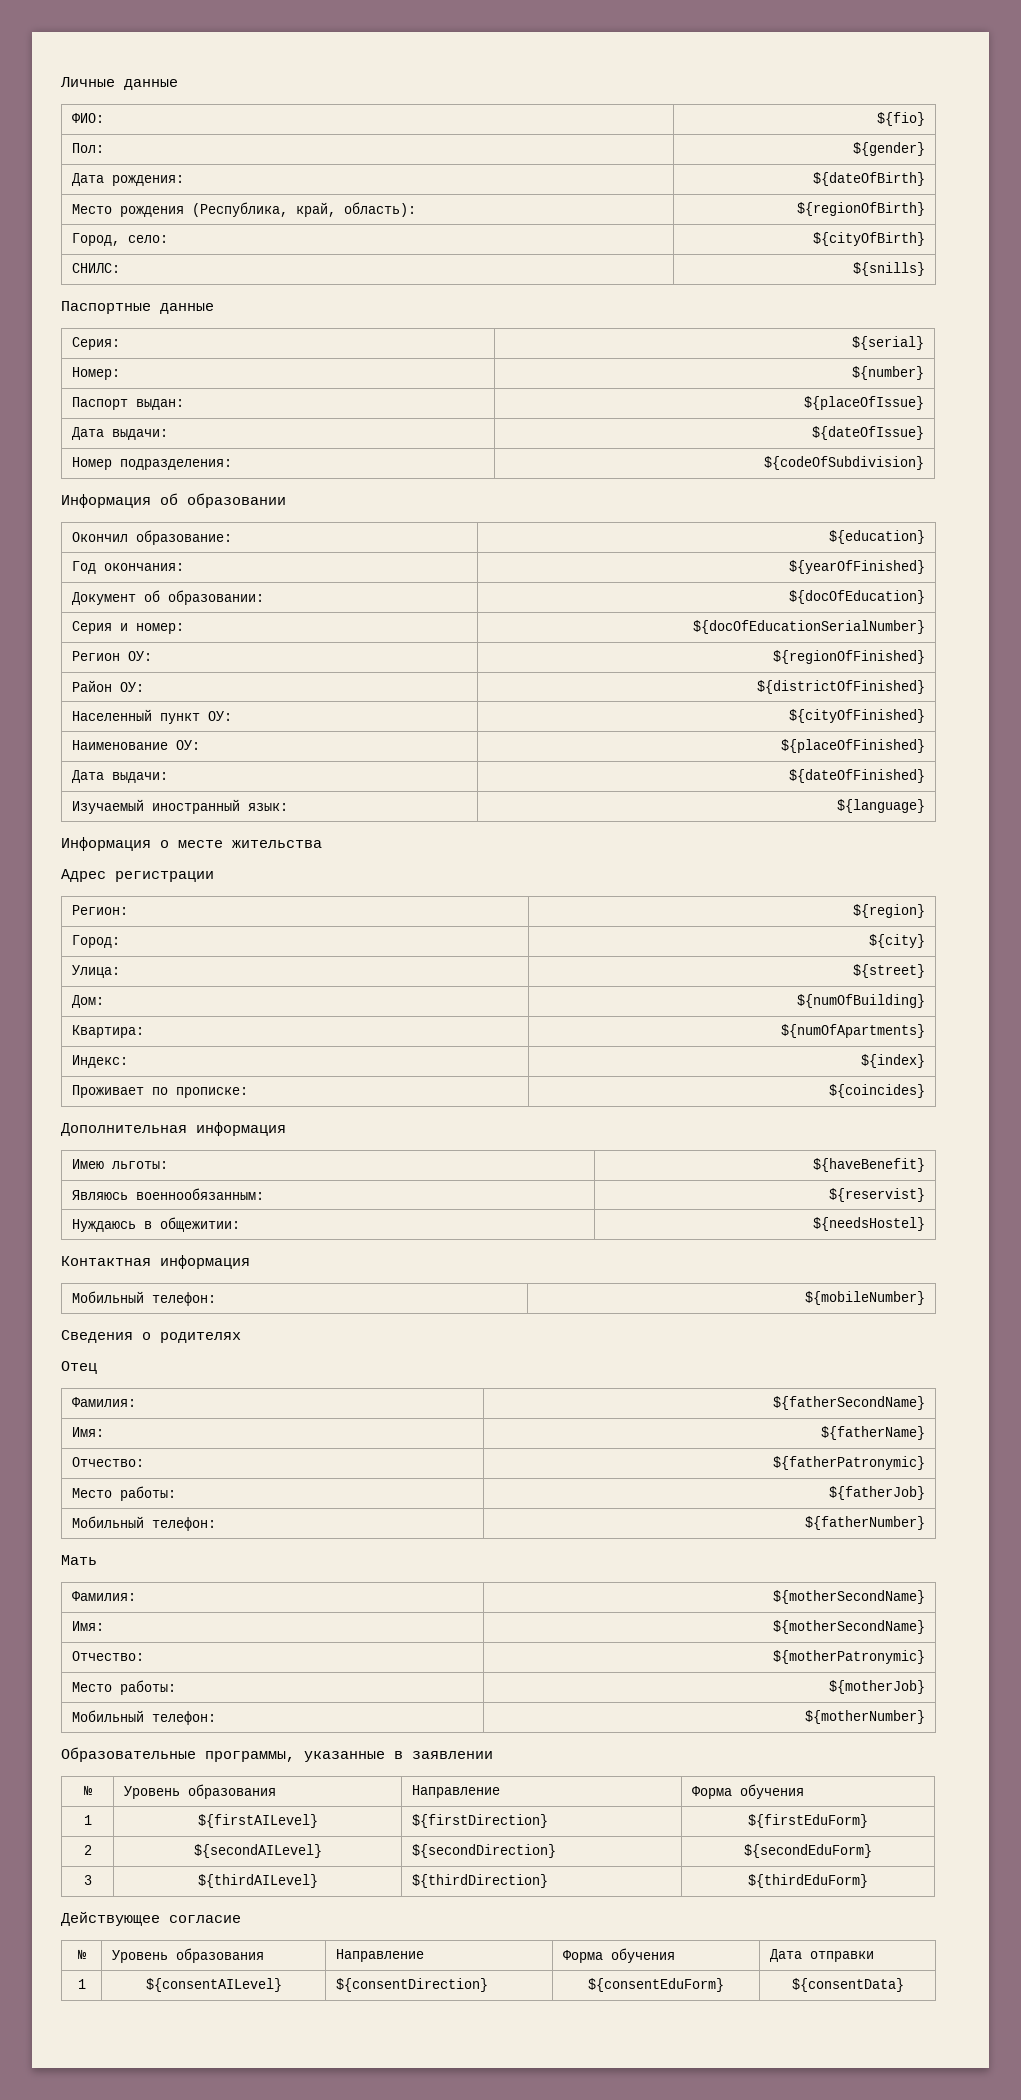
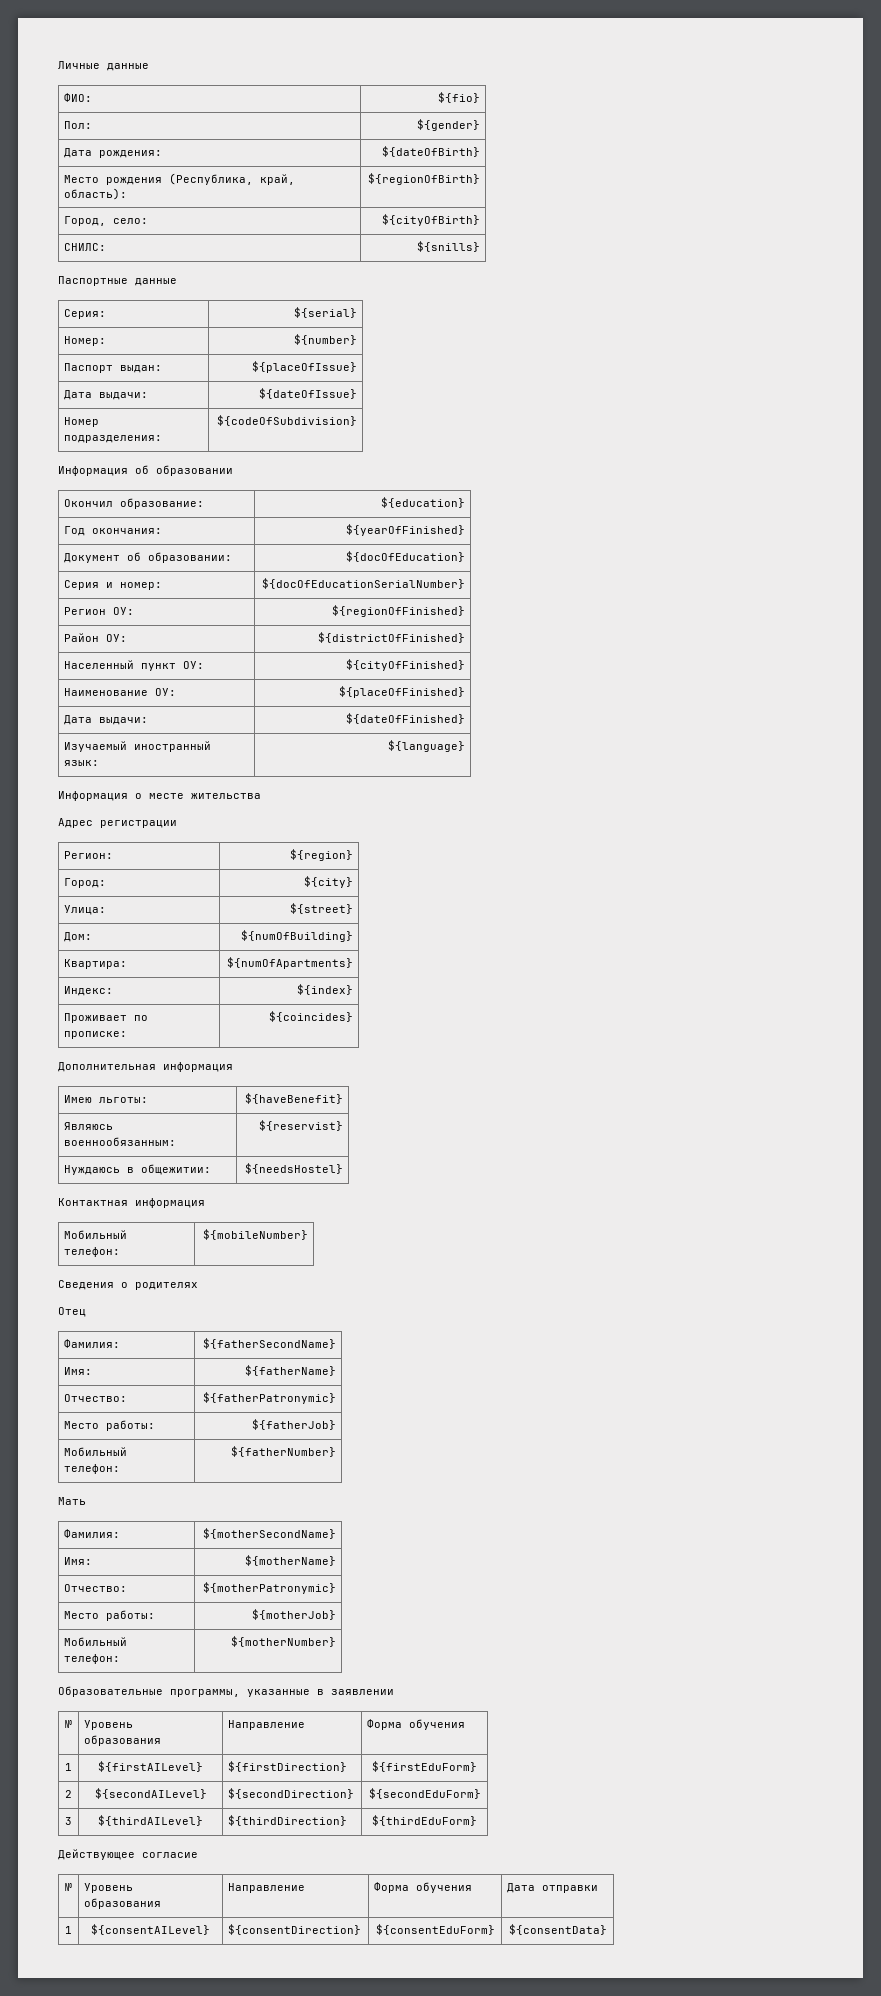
- Имя: | ${motherSecondName}
+ Имя: | ${motherName}

